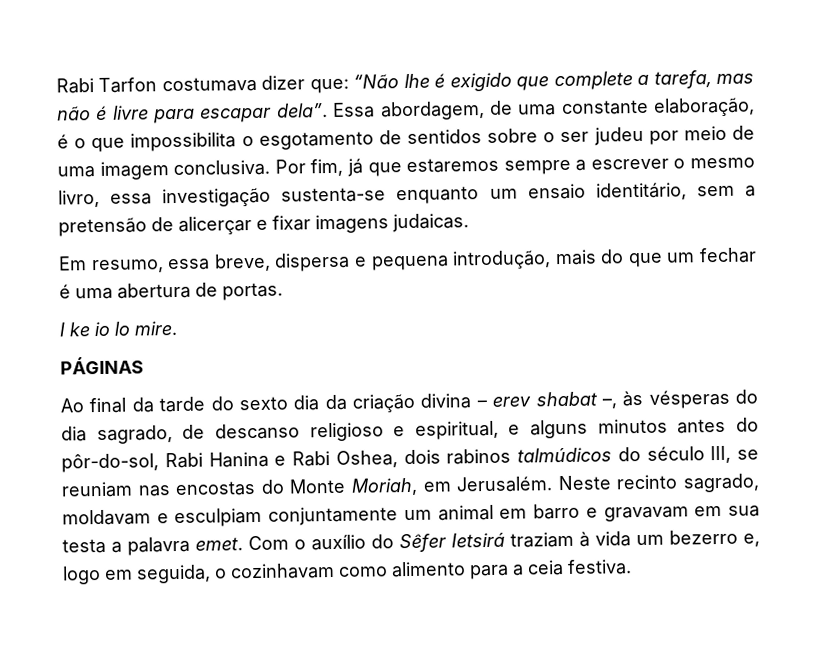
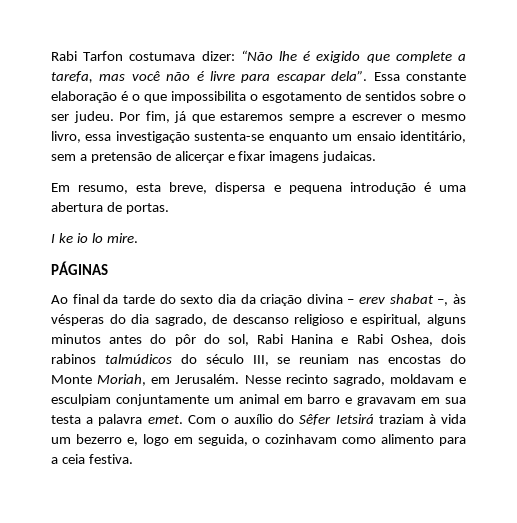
- Rabi Tarfon costumava dizer que: “Não lhe é exigido que complete a tarefa, mas não é livre para escapar dela”.
+ Rabi Tarfon costumava dizer: “Não lhe é exigido que complete a tarefa, mas você não é livre para escapar dela”.
- Essa abordagem, de uma constante elaboração, é o que impossibilita o esgotamento de sentidos sobre o ser judeu por meio de uma imagem conclusiva.
+ Essa constante elaboração é o que impossibilita o esgotamento de sentidos sobre o ser judeu.
- Em resumo, essa breve, dispersa e pequena introdução, mais do que um fechar é uma abertura de portas.
+ Em resumo, esta breve, dispersa e pequena introdução é uma abertura de portas.
- Ao final da tarde do sexto dia da criação divina – erev shabat –, às vésperas do dia sagrado, de descanso religioso e espiritual, e alguns minutos antes do pôr-do-sol, Rabi Hanina e Rabi Oshea, dois rabinos talmúdicos do século III, se reuniam nas encostas do Monte Moriah, em Jerusalém.
+ Ao final da tarde do sexto dia da criação divina – erev shabat –, às vésperas do dia sagrado, de descanso religioso e espiritual, alguns minutos antes do pôr do sol, Rabi Hanina e Rabi Oshea, dois rabinos talmúdicos do século III, se reuniam nas encostas do Monte Moriah, em Jerusalém.
- Neste recinto sagrado, moldavam e esculpiam conjuntamente um animal em barro e gravavam em sua testa a palavra emet.
+ Nesse recinto sagrado, moldavam e esculpiam conjuntamente um animal em barro e gravavam em sua testa a palavra emet.

